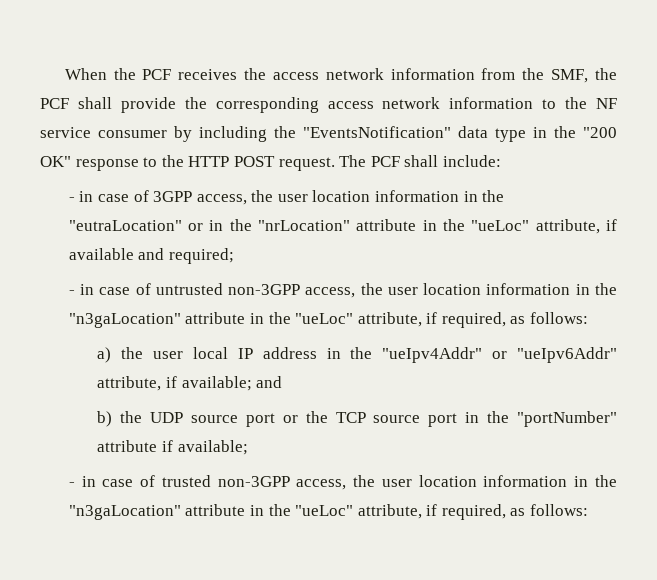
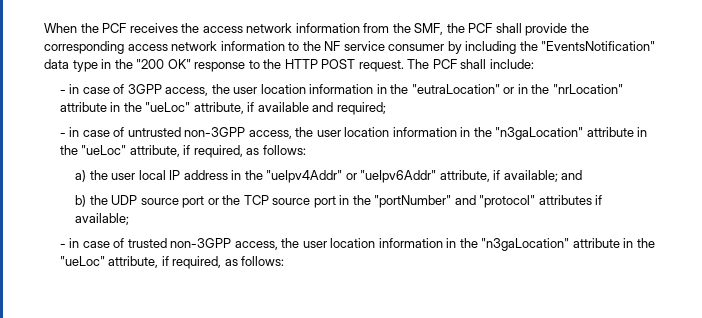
- b) the UDP source port or the TCP source port in the "portNumber" attribute if available;
+ b) the UDP source port or the TCP source port in the "portNumber" and "protocol" attributes if available;

